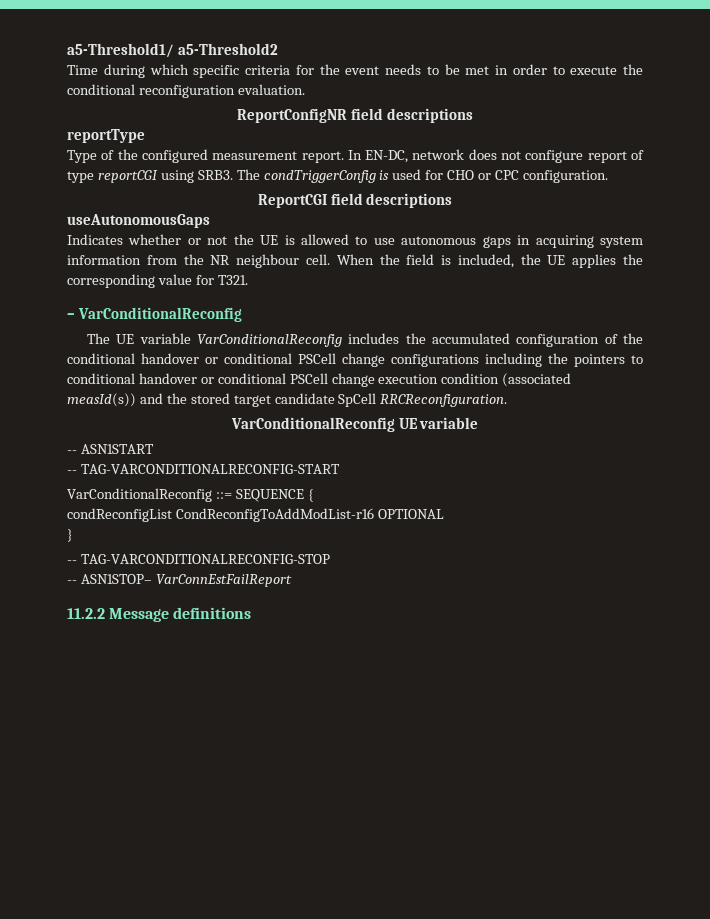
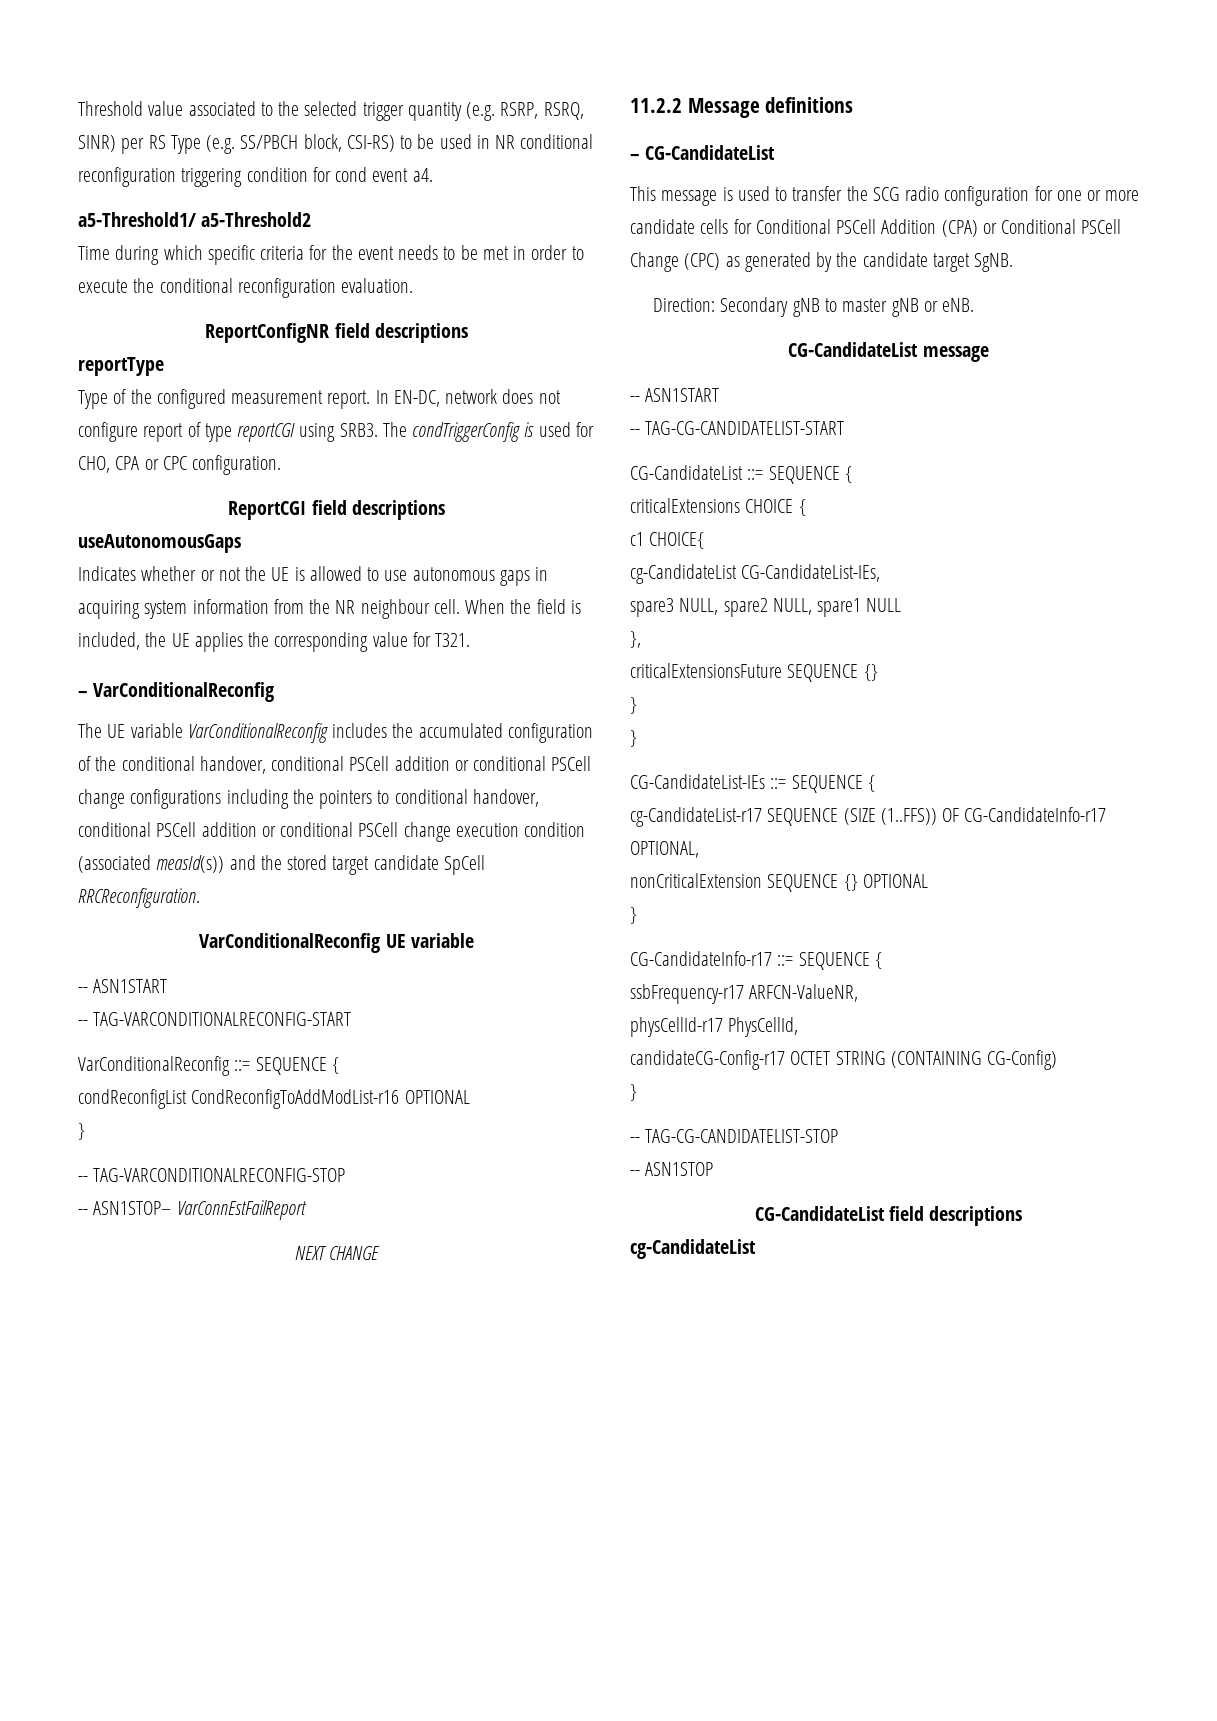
+ Threshold value associated to the selected trigger quantity (e.g. RSRP, RSRQ, SINR) per RS Type (e.g. SS/PBCH block, CSI-RS) to be used in NR conditional reconfiguration triggering condition for cond event a4.
- The condTriggerConfig is used for CHO or CPC configuration.
+ The condTriggerConfig is used for CHO, CPA or CPC configuration.
- The UE variable VarConditionalReconfig includes the accumulated configuration of the conditional handover or conditional PSCell change configurations including the pointers to conditional handover or conditional PSCell change execution condition (associated measId(s)) and the stored target candidate SpCell RRCReconfiguration.
+ The UE variable VarConditionalReconfig includes the accumulated configuration of the conditional handover, conditional PSCell addition or conditional PSCell change configurations including the pointers to conditional handover, conditional PSCell addition or conditional PSCell change execution condition (associated measId(s)) and the stored target candidate SpCell RRCReconfiguration.
+ NEXT CHANGE
+ – CG-CandidateList
+ This message is used to transfer the SCG radio configuration for one or more candidate cells for Conditional PSCell Addition (CPA) or Conditional PSCell Change (CPC) as generated by the candidate target SgNB.
+ Direction: Secondary gNB to master gNB or eNB.
+ CG-CandidateList message
+ -- ASN1START
+ -- TAG-CG-CANDIDATELIST-START
+ CG-CandidateList ::= SEQUENCE {
+ criticalExtensions CHOICE {
+ c1 CHOICE{
+ cg-CandidateList CG-CandidateList-IEs,
+ spare3 NULL, spare2 NULL, spare1 NULL
+ },
+ criticalExtensionsFuture SEQUENCE {}
+ }
+ }
+ CG-CandidateList-IEs ::= SEQUENCE {
+ cg-CandidateList-r17 SEQUENCE (SIZE (1..FFS)) OF CG-CandidateInfo-r17 OPTIONAL,
+ nonCriticalExtension SEQUENCE {} OPTIONAL
+ }
+ CG-CandidateInfo-r17 ::= SEQUENCE {
+ ssbFrequency-r17 ARFCN-ValueNR,
+ physCellId-r17 PhysCellId,
+ candidateCG-Config-r17 OCTET STRING (CONTAINING CG-Config)
+ }
+ -- TAG-CG-CANDIDATELIST-STOP
+ -- ASN1STOP
+ CG-CandidateList field descriptions
+ cg-CandidateList

